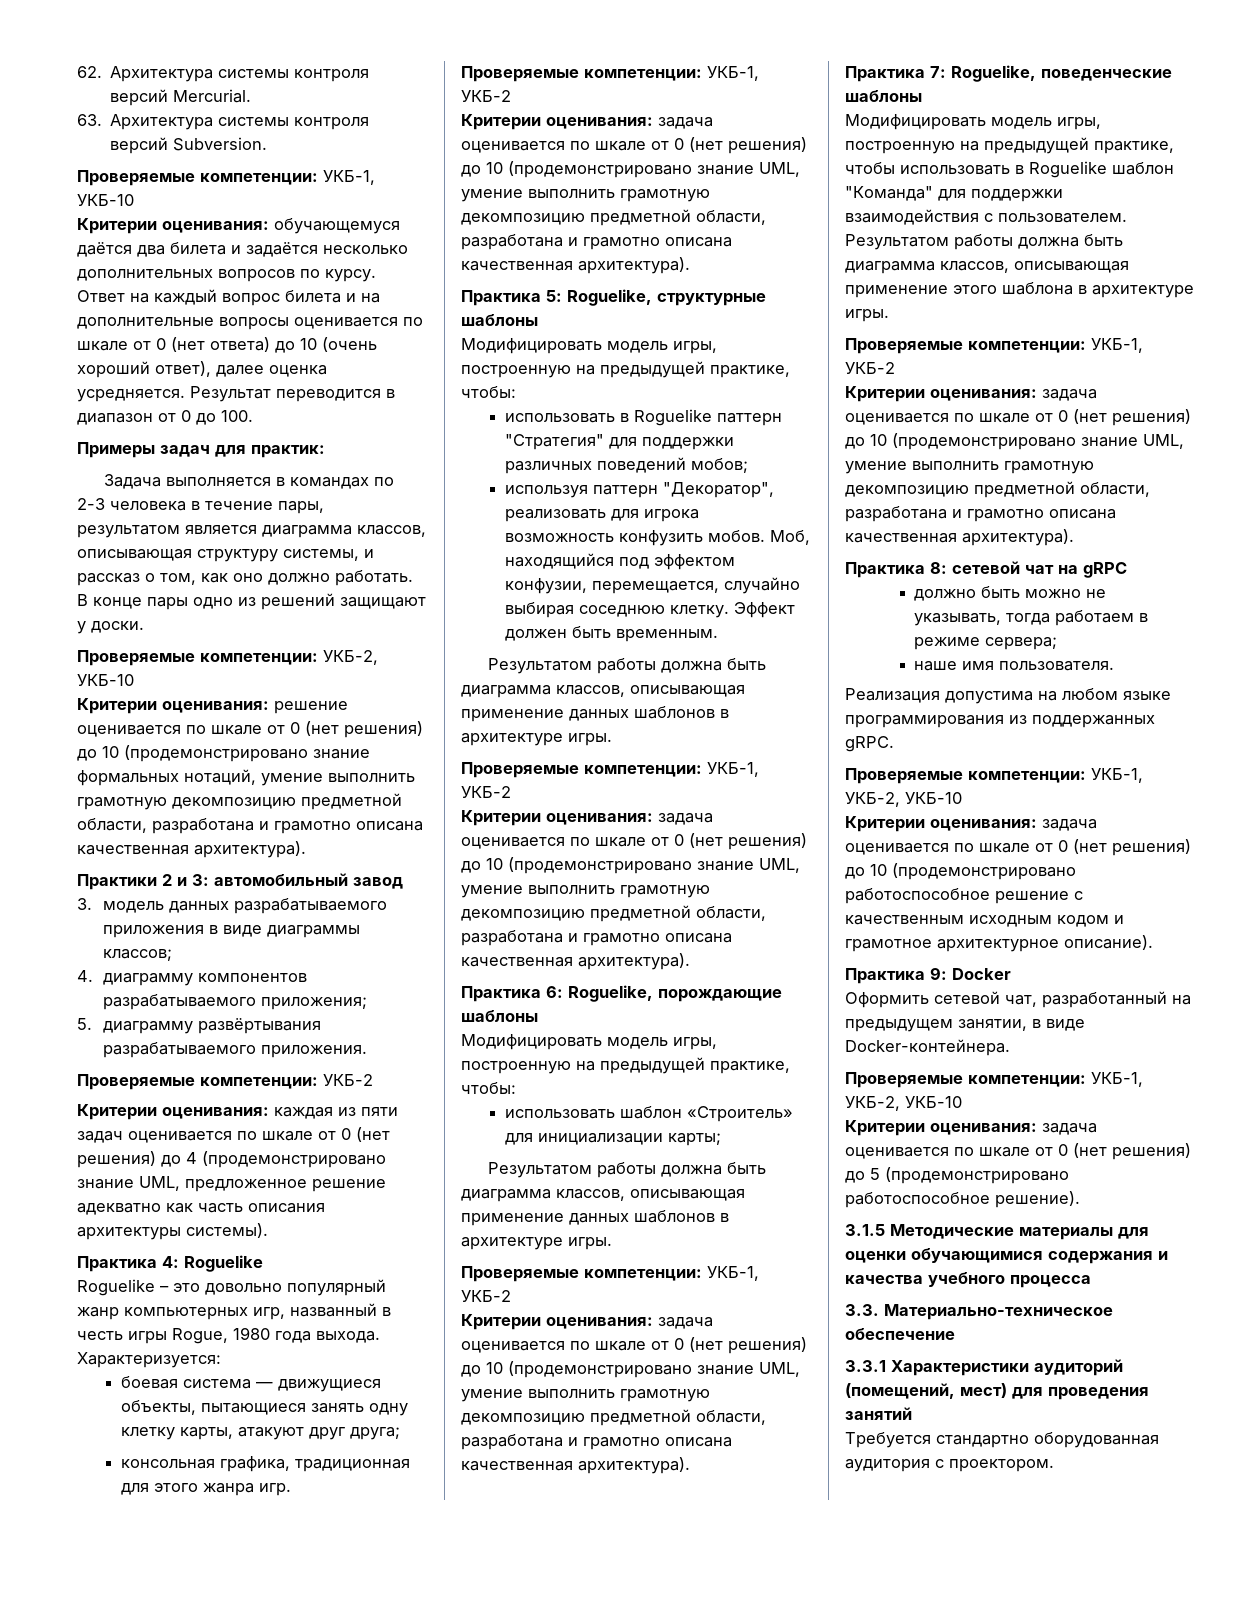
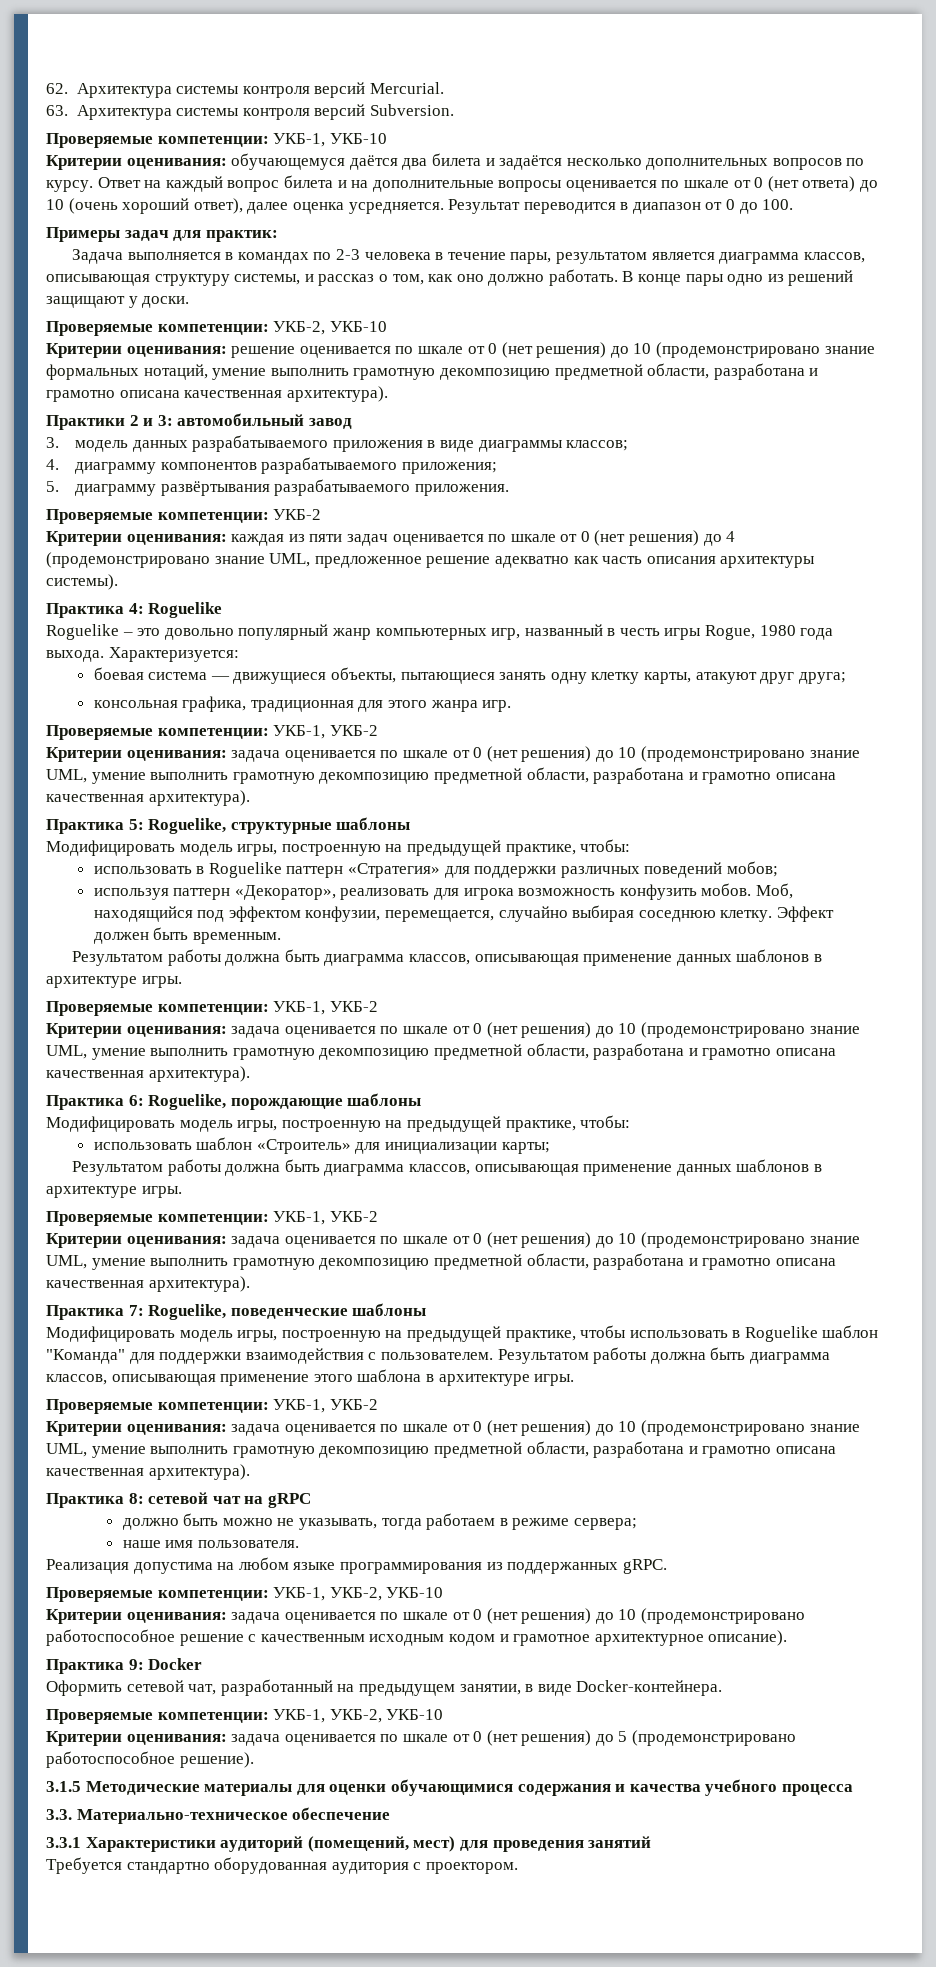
- использовать в Roguelike паттерн "Стратегия" для поддержки различных поведений мобов;
+ использовать в Roguelike паттерн «Стратегия» для поддержки различных поведений мобов;
- используя паттерн "Декоратор", реализовать для игрока возможность конфузить мобов.
+ используя паттерн «Декоратор», реализовать для игрока возможность конфузить мобов.

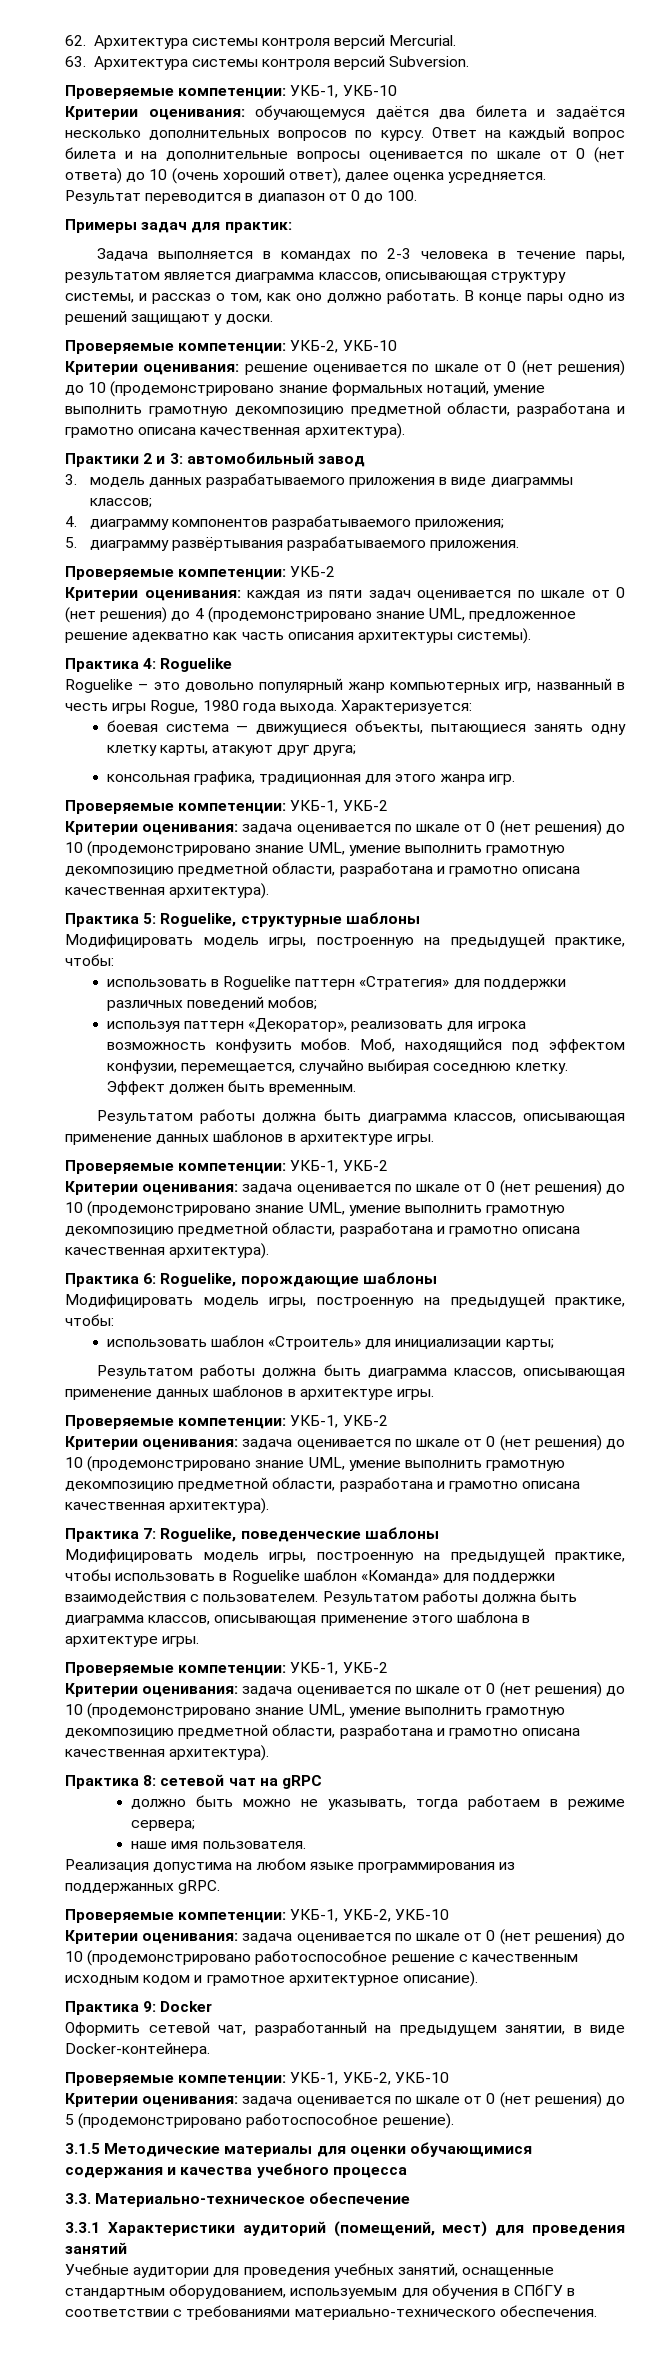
- Модифицировать модель игры, построенную на предыдущей практике, чтобы использовать в Roguelike шаблон "Команда" для поддержки взаимодействия с пользователем.
+ Модифицировать модель игры, построенную на предыдущей практике, чтобы использовать в Roguelike шаблон «Команда» для поддержки взаимодействия с пользователем.
- Требуется стандартно оборудованная аудитория с проектором.
+ Учебные аудитории для проведения учебных занятий, оснащенные стандартным оборудованием, используемым для обучения в СПбГУ в соответствии с требованиями материально-технического обеспечения.

